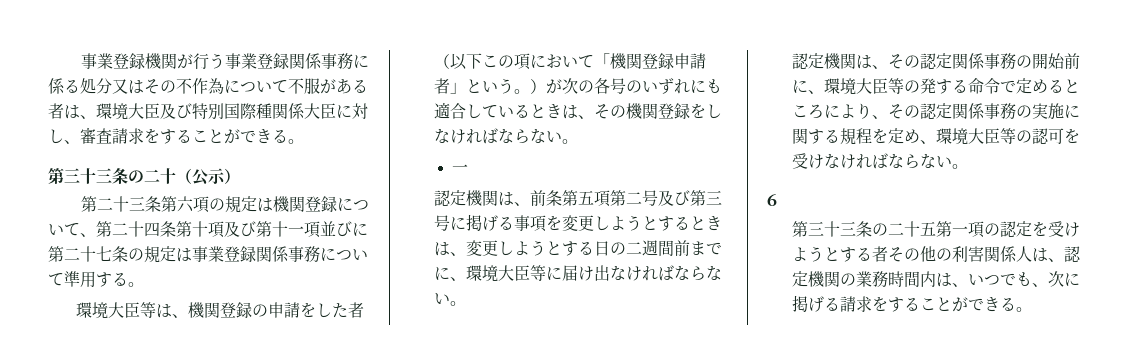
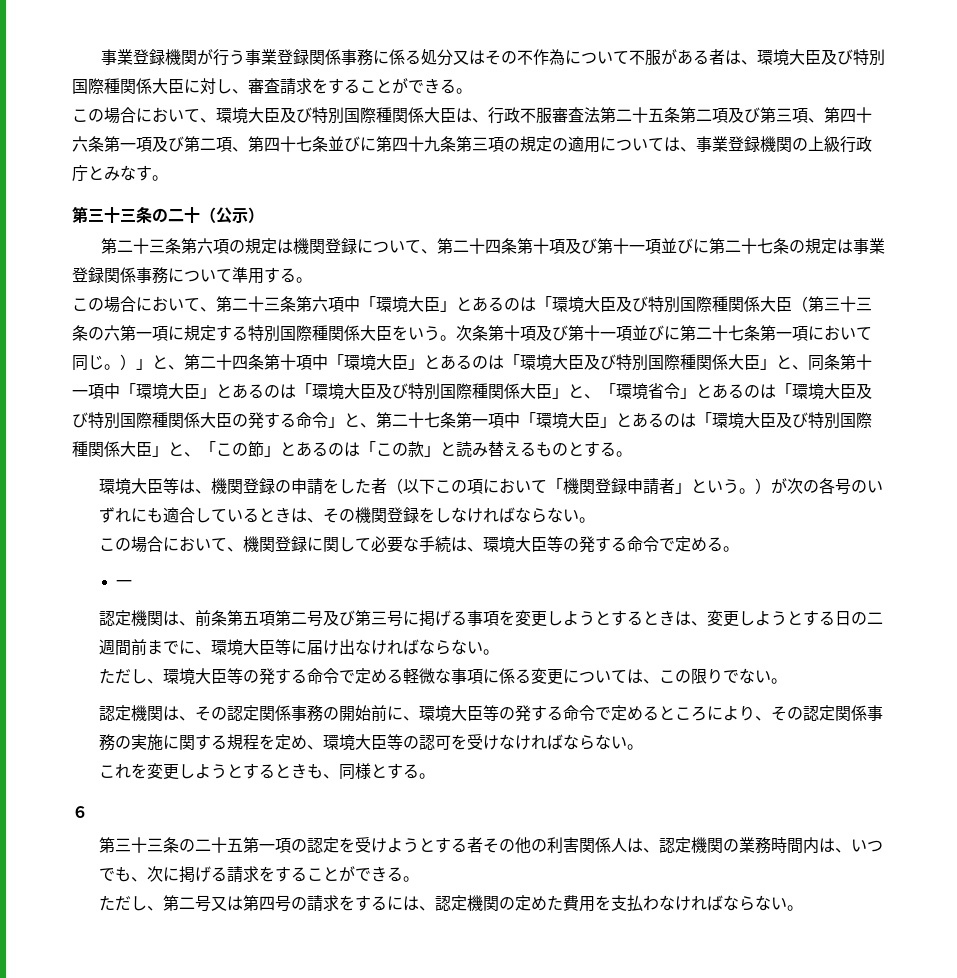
+ この場合において、環境大臣及び特別国際種関係大臣は、行政不服審査法第二十五条第二項及び第三項、第四十六条第一項及び第二項、第四十七条並びに第四十九条第三項の規定の適用については、事業登録機関の上級行政庁とみなす。
+ この場合において、第二十三条第六項中「環境大臣」とあるのは「環境大臣及び特別国際種関係大臣（第三十三条の六第一項に規定する特別国際種関係大臣をいう。次条第十項及び第十一項並びに第二十七条第一項において同じ。）」と、第二十四条第十項中「環境大臣」とあるのは「環境大臣及び特別国際種関係大臣」と、同条第十一項中「環境大臣」とあるのは「環境大臣及び特別国際種関係大臣」と、「環境省令」とあるのは「環境大臣及び特別国際種関係大臣の発する命令」と、第二十七条第一項中「環境大臣」とあるのは「環境大臣及び特別国際種関係大臣」と、「この節」とあるのは「この款」と読み替えるものとする。
+ この場合において、機関登録に関して必要な手続は、環境大臣等の発する命令で定める。
+ ただし、環境大臣等の発する命令で定める軽微な事項に係る変更については、この限りでない。
+ これを変更しようとするときも、同様とする。
+ ただし、第二号又は第四号の請求をするには、認定機関の定めた費用を支払わなければならない。

